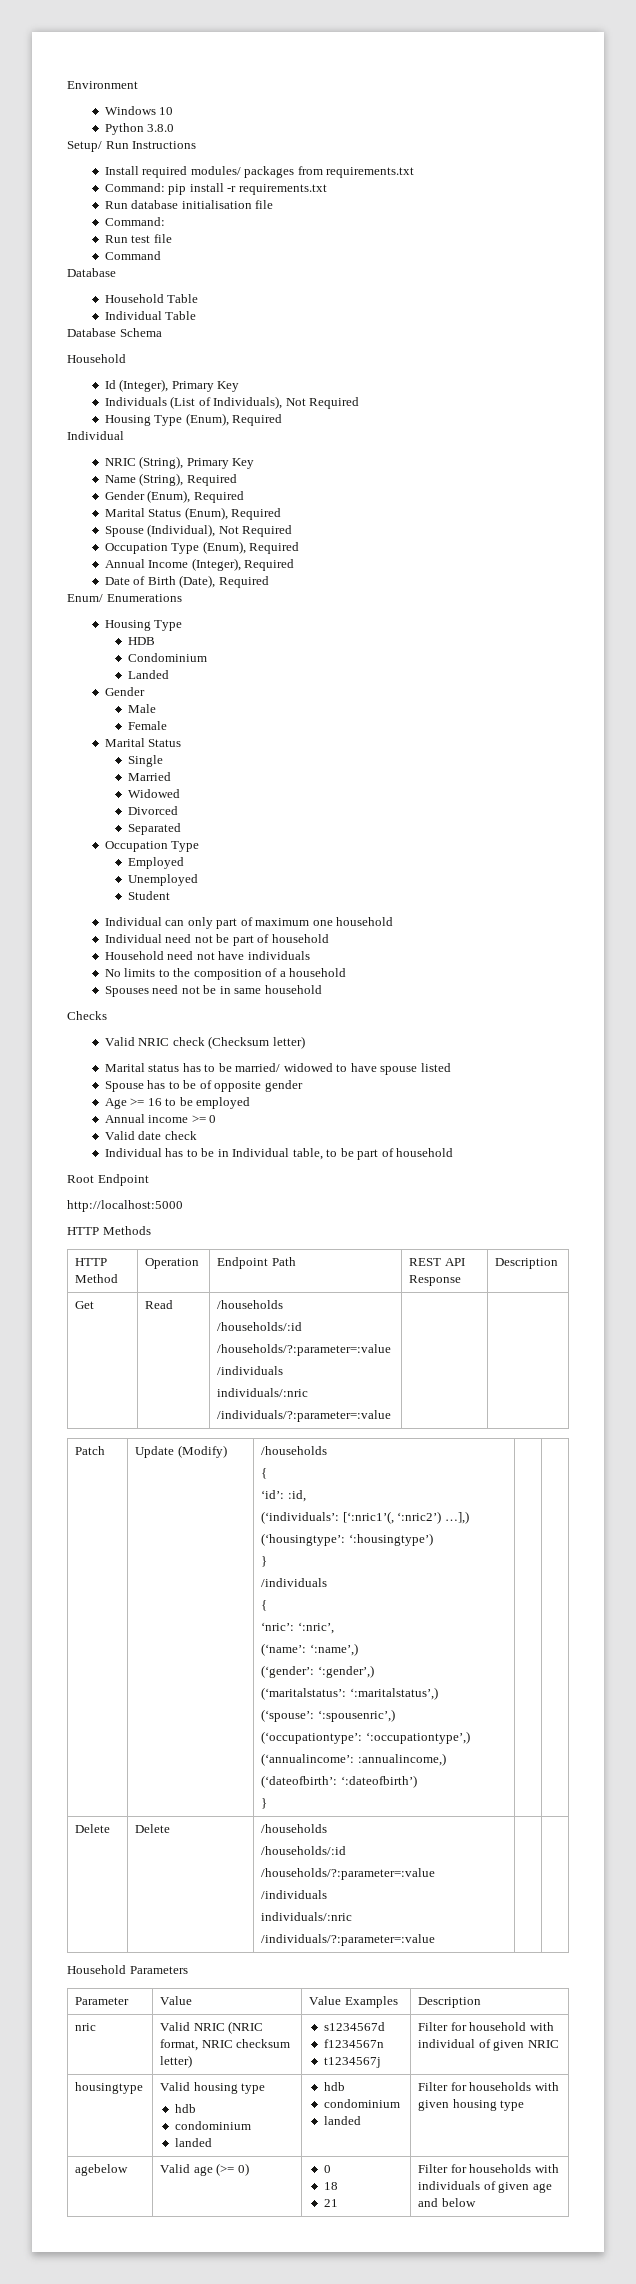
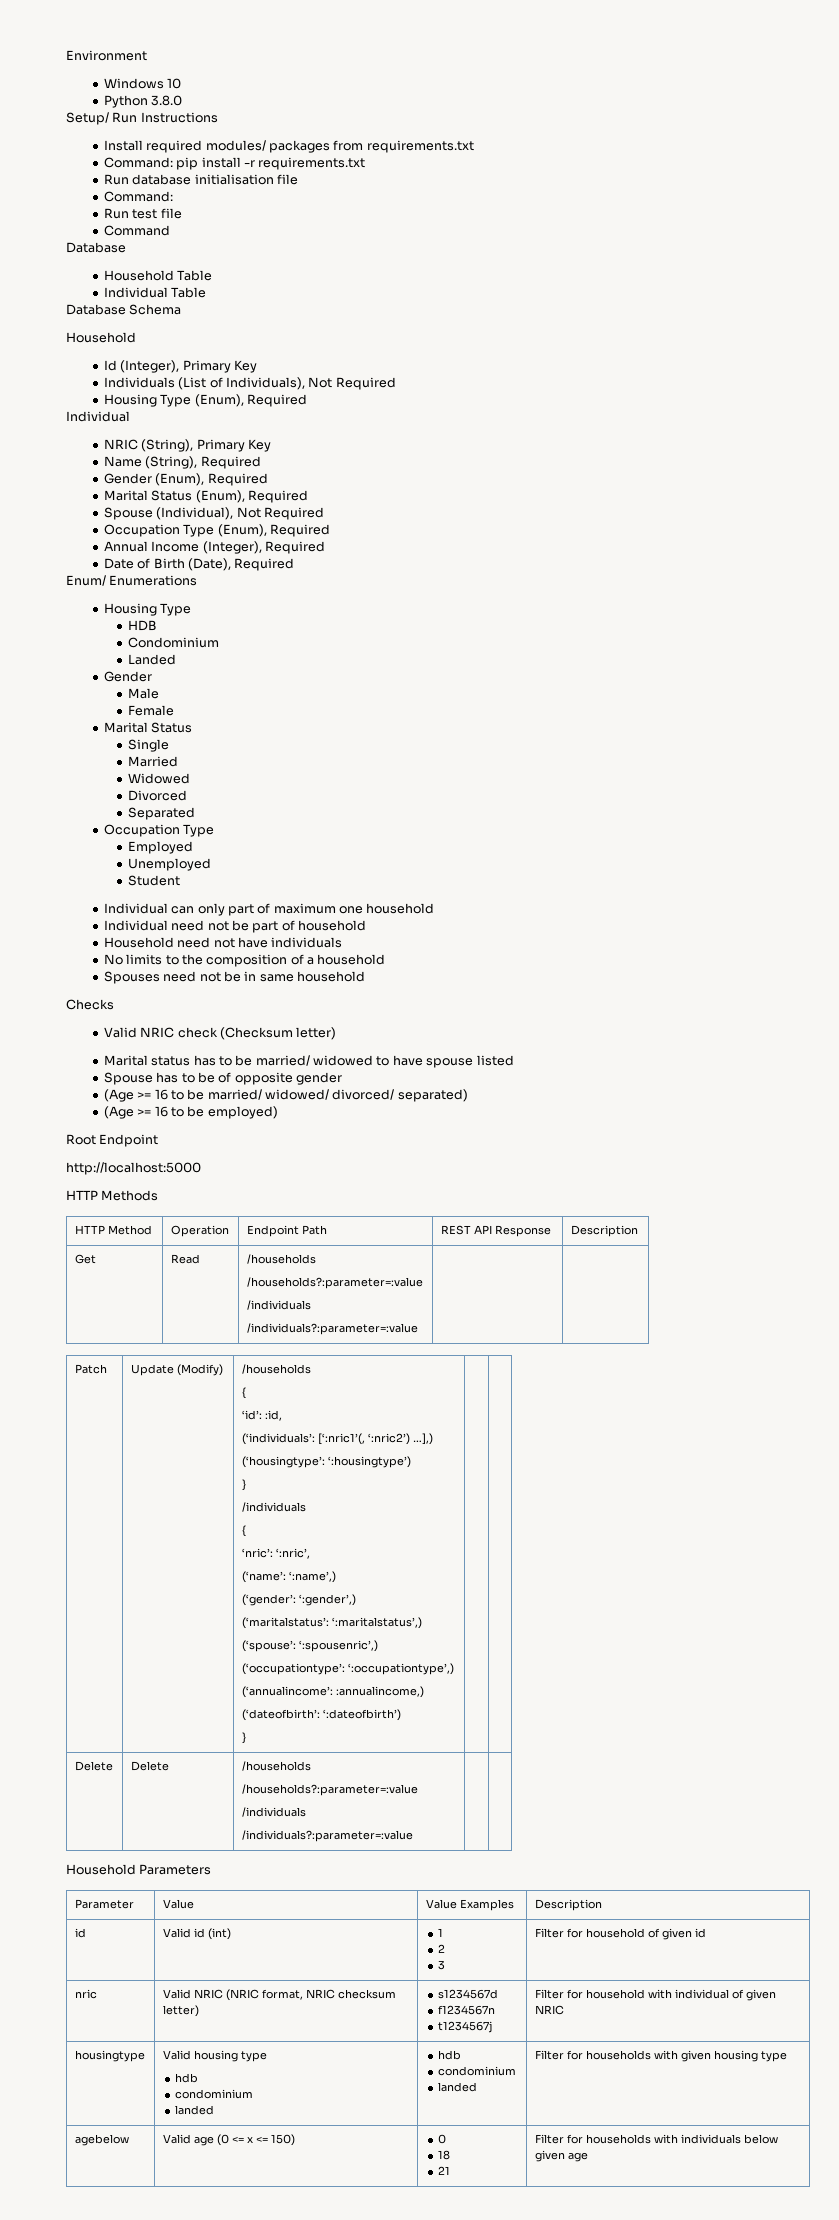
- Age >= 16 to be employed
- Annual income >= 0
- Valid date check
- Individual has to be in Individual table, to be part of household
+ (Age >= 16 to be married/ widowed/ divorced/ separated)
+ (Age >= 16 to be employed)
  Get | Read | /households
- /households/:id
- /households/?:parameter=:value
+ /households?:parameter=:value
  /individuals
- individuals/:nric
- /individuals/?:parameter=:value | |
+ /individuals?:parameter=:value | |
  Delete | Delete | /households
- /households/:id
- /households/?:parameter=:value
+ /households?:parameter=:value
  /individuals
- individuals/:nric
- /individuals/?:parameter=:value | |
+ /individuals?:parameter=:value | |
+ id | Valid id (int) | 1
+ 2
+ 3 | Filter for household of given id
- agebelow | Valid age (>= 0) | 0
+ agebelow | Valid age (0 <= x <= 150) | 0
  18
- 21 | Filter for households with individuals of given age and below
+ 21 | Filter for households with individuals below given age

